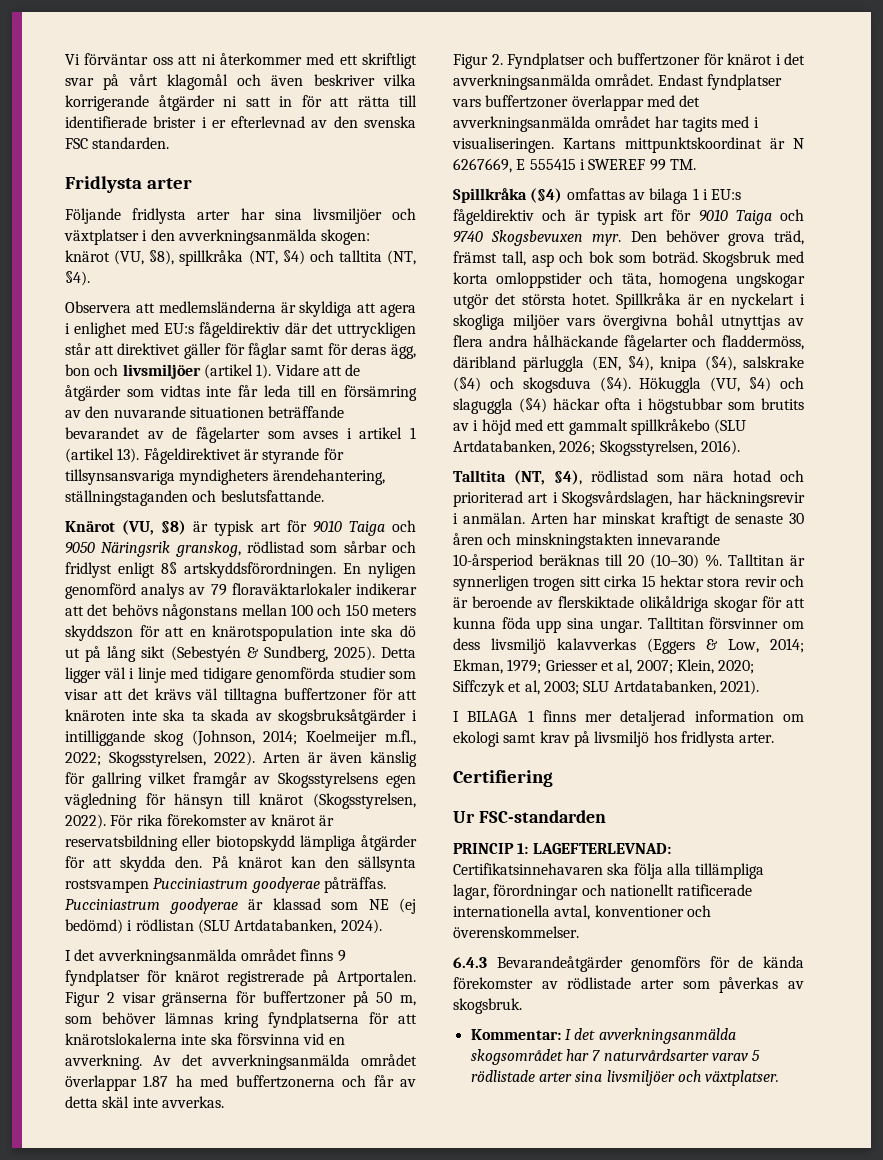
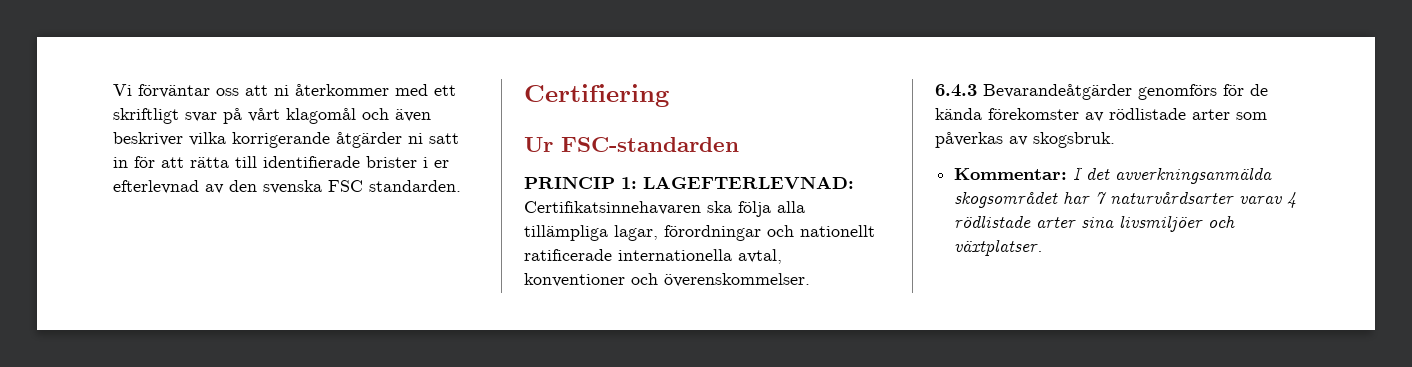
- Fridlysta arter
- Följande fridlysta arter har sina livsmiljöer och växtplatser i den avverkningsanmälda skogen: knärot (VU, §8), spillkråka (NT, §4) och talltita (NT, §4).
- Observera att medlemsländerna är skyldiga att agera i enlighet med EU:s fågeldirektiv där det uttryckligen står att direktivet gäller för fåglar samt för deras ägg, bon och livsmiljöer (artikel 1). Vidare att de åtgärder som vidtas inte får leda till en försämring av den nuvarande situationen beträffande bevarandet av de fågelarter som avses i artikel 1 (artikel 13). Fågeldirektivet är styrande för tillsynsansvariga myndigheters ärendehantering, ställningstaganden och beslutsfattande.
- Knärot (VU, §8) är typisk art för 9010 Taiga och 9050 Näringsrik granskog, rödlistad som sårbar och fridlyst enligt 8§ artskyddsförordningen. En nyligen genomförd analys av 79 floraväktarlokaler indikerar att det behövs någonstans mellan 100 och 150 meters skyddszon för att en knärotspopulation inte ska dö ut på lång sikt (Sebestyén & Sundberg, 2025). Detta ligger väl i linje med tidigare genomförda studier som visar att det krävs väl tilltagna buffertzoner för att knäroten inte ska ta skada av skogsbruksåtgärder i intilliggande skog (Johnson, 2014; Koelmeijer m.fl., 2022; Skogsstyrelsen, 2022). Arten är även känslig för gallring vilket framgår av Skogsstyrelsens egen vägledning för hänsyn till knärot (Skogsstyrelsen, 2022). För rika förekomster av knärot är reservatsbildning eller biotopskydd lämpliga åtgärder för att skydda den. På knärot kan den sällsynta rostsvampen Pucciniastrum goodyerae påträffas. Pucciniastrum goodyerae är klassad som NE (ej bedömd) i rödlistan (SLU Artdatabanken, 2024).
- I det avverkningsanmälda området finns 9 fyndplatser för knärot registrerade på Artportalen. Figur 2 visar gränserna för buffertzoner på 50 m, som behöver lämnas kring fyndplatserna för att knärotslokalerna inte ska försvinna vid en avverkning. Av det avverkningsanmälda området överlappar 1.87 ha med buffertzonerna och får av detta skäl inte avverkas.
- Figur 2. Fyndplatser och buffertzoner för knärot i det avverkningsanmälda området. Endast fyndplatser vars buffertzoner överlappar med det avverkningsanmälda området har tagits med i visualiseringen. Kartans mittpunktskoordinat är N 6267669, E 555415 i SWEREF 99 TM.
- Spillkråka (§4) omfattas av bilaga 1 i EU:s fågeldirektiv och är typisk art för 9010 Taiga och 9740 Skogsbevuxen myr. Den behöver grova träd, främst tall, asp och bok som boträd. Skogsbruk med korta omloppstider och täta, homogena ungskogar utgör det största hotet. Spillkråka är en nyckelart i skogliga miljöer vars övergivna bohål utnyttjas av flera andra hålhäckande fågelarter och fladdermöss, däribland pärluggla (EN, §4), knipa (§4), salskrake (§4) och skogsduva (§4). Hökuggla (VU, §4) och slaguggla (§4) häckar ofta i högstubbar som brutits av i höjd med ett gammalt spillkråkebo (SLU Artdatabanken, 2026; Skogsstyrelsen, 2016).
- Talltita (NT, §4), rödlistad som nära hotad och prioriterad art i Skogsvårdslagen, har häckningsrevir i anmälan. Arten har minskat kraftigt de senaste 30 åren och minskningstakten innevarande 10-årsperiod beräknas till 20 (10–30) %. Talltitan är synnerligen trogen sitt cirka 15 hektar stora revir och är beroende av flerskiktade olikåldriga skogar för att kunna föda upp sina ungar. Talltitan försvinner om dess livsmiljö kalavverkas (Eggers & Low, 2014; Ekman, 1979; Griesser et al, 2007; Klein, 2020; Siffczyk et al, 2003; SLU Artdatabanken, 2021).
- I BILAGA 1 finns mer detaljerad information om ekologi samt krav på livsmiljö hos fridlysta arter.
- Kommentar: I det avverkningsanmälda skogsområdet har 7 naturvårdsarter varav 5 rödlistade arter sina livsmiljöer och växtplatser.
+ Kommentar: I det avverkningsanmälda skogsområdet har 7 naturvårdsarter varav 4 rödlistade arter sina livsmiljöer och växtplatser.

